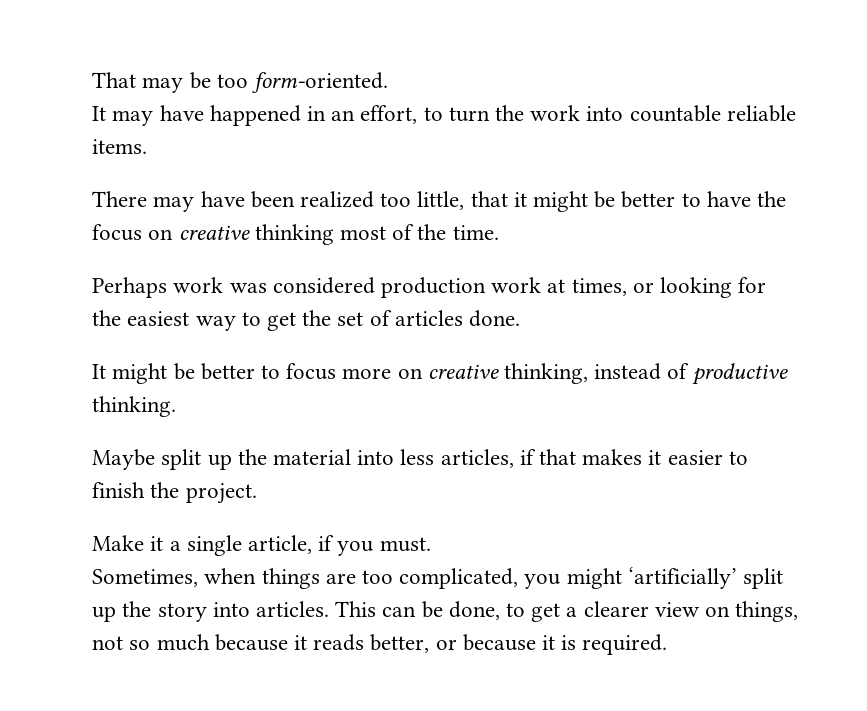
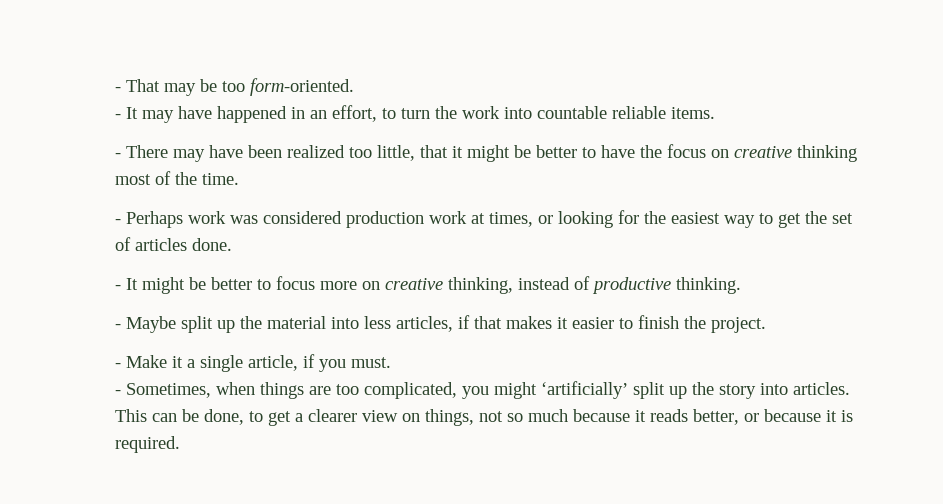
- That may be too form-oriented.
+ - That may be too form-oriented.
- It may have happened in an effort, to turn the work into countable reliable items.
+ - It may have happened in an effort, to turn the work into countable reliable items.
- There may have been realized too little, that it might be better to have the focus on creative thinking most of the time.
+ - There may have been realized too little, that it might be better to have the focus on creative thinking most of the time.
- Perhaps work was considered production work at times, or looking for the easiest way to get the set of articles done.
+ - Perhaps work was considered production work at times, or looking for the easiest way to get the set of articles done.
- It might be better to focus more on creative thinking, instead of productive thinking.
+ - It might be better to focus more on creative thinking, instead of productive thinking.
- Maybe split up the material into less articles, if that makes it easier to finish the project.
+ - Maybe split up the material into less articles, if that makes it easier to finish the project.
- Make it a single article, if you must.
+ - Make it a single article, if you must.
- Sometimes, when things are too complicated, you might ‘artificially’ split up the story into articles.
+ - Sometimes, when things are too complicated, you might ‘artificially’ split up the story into articles.

